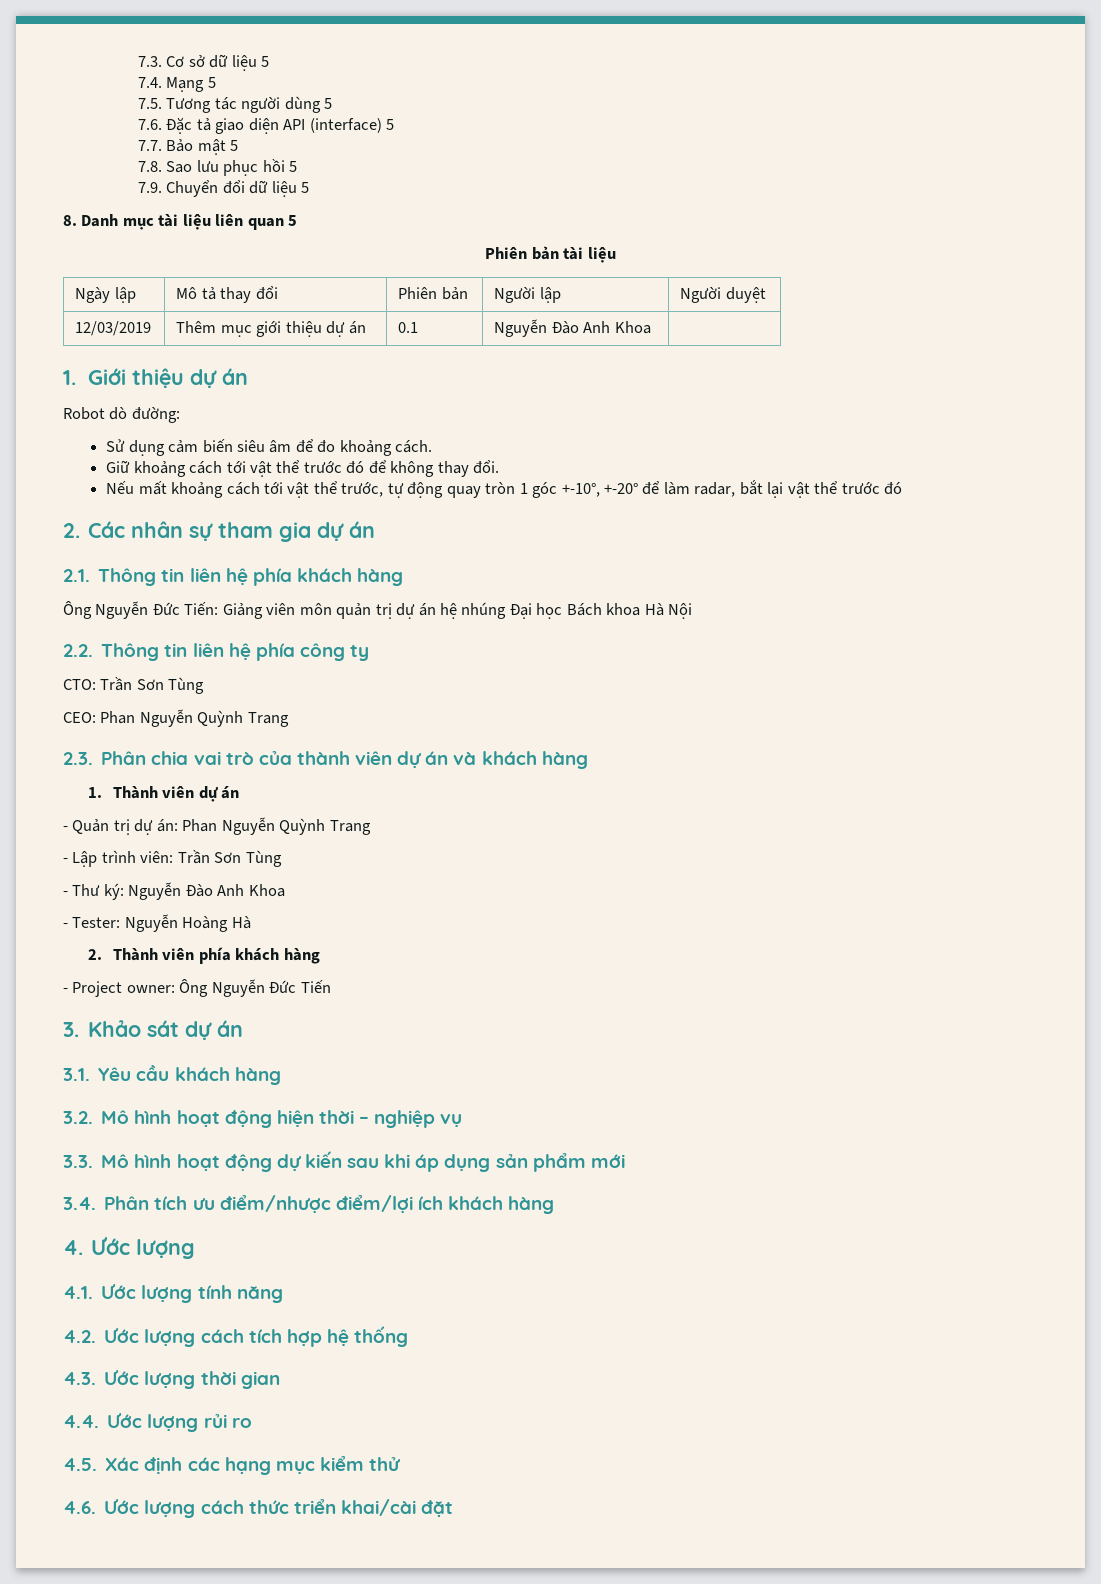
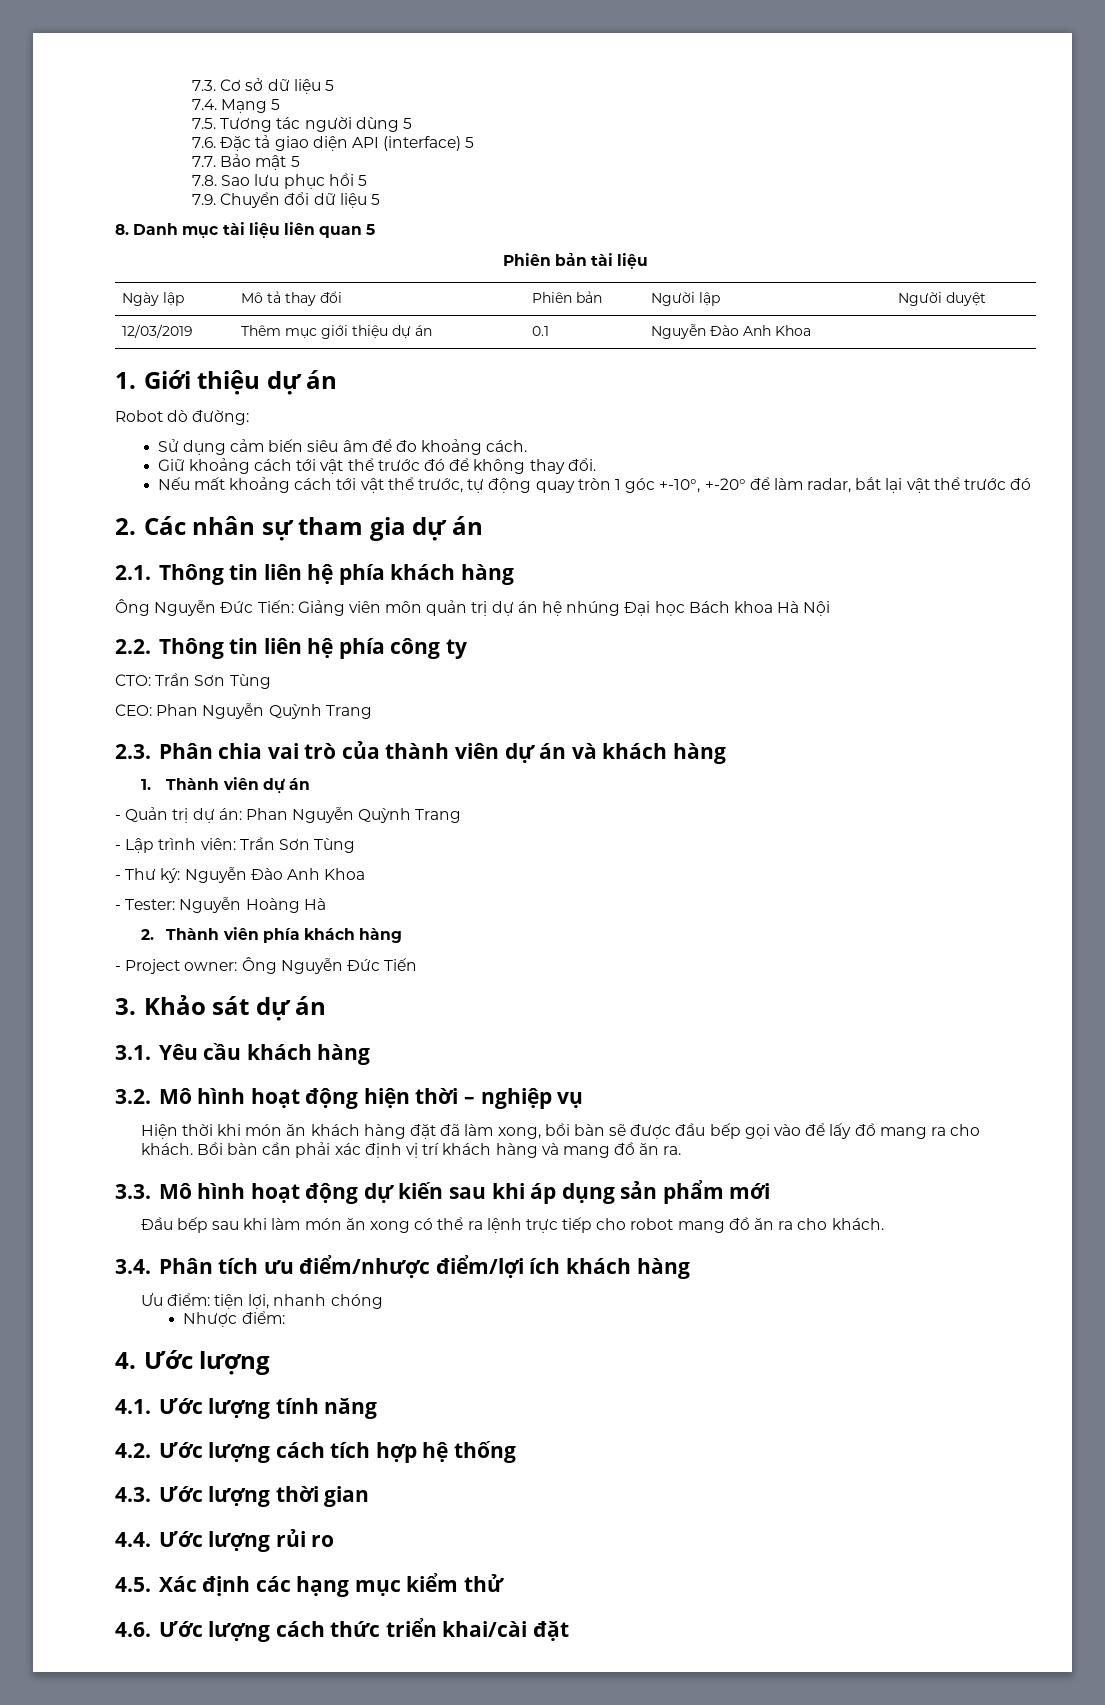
+ Hiện thời khi món ăn khách hàng đặt đã làm xong, bồi bàn sẽ được đầu bếp gọi vào để lấy đồ mang ra cho khách. Bồi bàn cần phải xác định vị trí khách hàng và mang đồ ăn ra.
+ Đầu bếp sau khi làm món ăn xong có thể ra lệnh trực tiếp cho robot mang đồ ăn ra cho khách.
+ Ưu điểm: tiện lợi, nhanh chóng
+ Nhược điểm:

